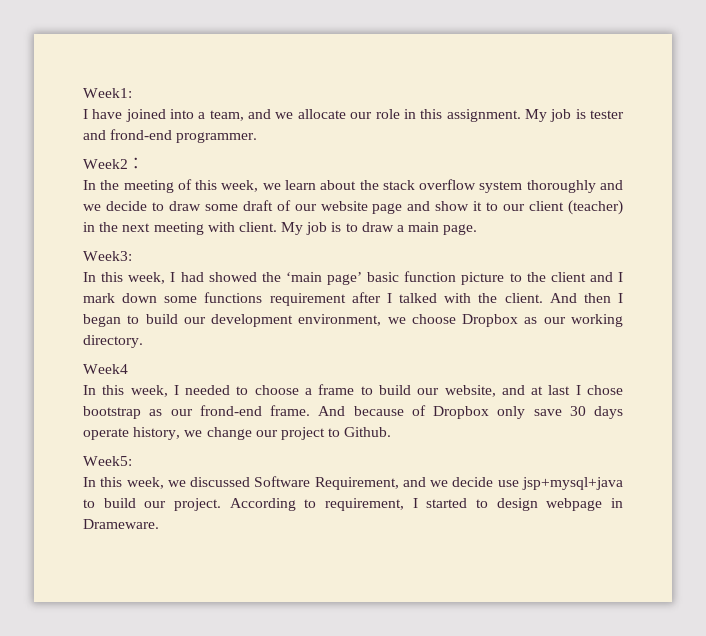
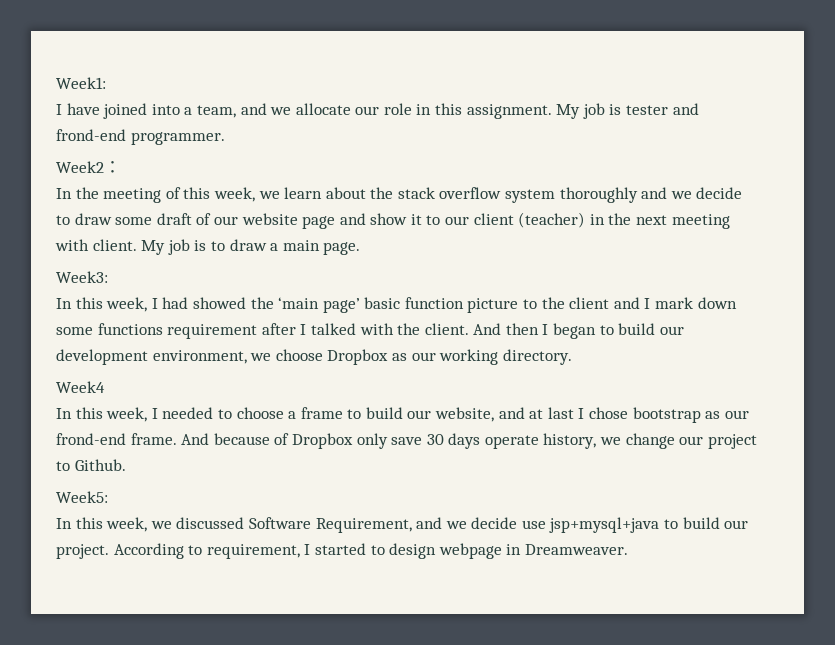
- According to requirement, I started to design webpage in Drameware.
+ According to requirement, I started to design webpage in Dreamweaver.

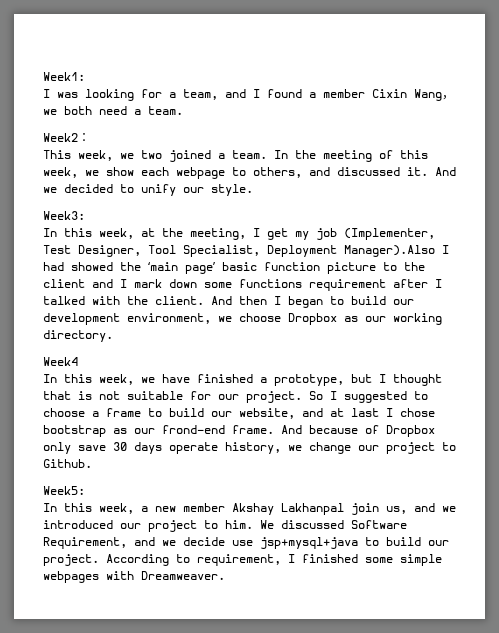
- I have joined into a team, and we allocate our role in this assignment. My job is tester and frond-end programmer.
+ I was looking for a team, and I found a member Cixin Wang，we both need a team.
  Week2：
- In the meeting of this week, we learn about the stack overflow system thoroughly and we decide to draw some draft of our website page and show it to our client (teacher) in the next meeting with client. My job is to draw a main page.
+ This week, we two joined a team. In the meeting of this week, we show each webpage to others, and discussed it. And we decided to unify our style.
  Week3:
- In this week, I had showed the ‘main page’ basic function picture to the client and I mark down some functions requirement after I talked with the client.
+ In this week, at the meeting, I get my job (Implementer, Test Designer, Tool Specialist, Deployment Manager).Also I had showed the ‘main page’ basic function picture to the client and I mark down some functions requirement after I talked with the client.
- In this week, I needed to choose a frame to build our website, and at last I chose bootstrap as our frond-end frame.
+ In this week, we have finished a prototype, but I thought that is not suitable for our project. So I suggested to choose a frame to build our website, and at last I chose bootstrap as our frond-end frame.
- In this week, we discussed Software Requirement, and we decide use jsp+mysql+java to build our project.
+ In this week, a new member Akshay Lakhanpal join us, and we introduced our project to him. We discussed Software Requirement, and we decide use jsp+mysql+java to build our project.
- According to requirement, I started to design webpage in Dreamweaver.
+ According to requirement, I finished some simple webpages with Dreamweaver.

